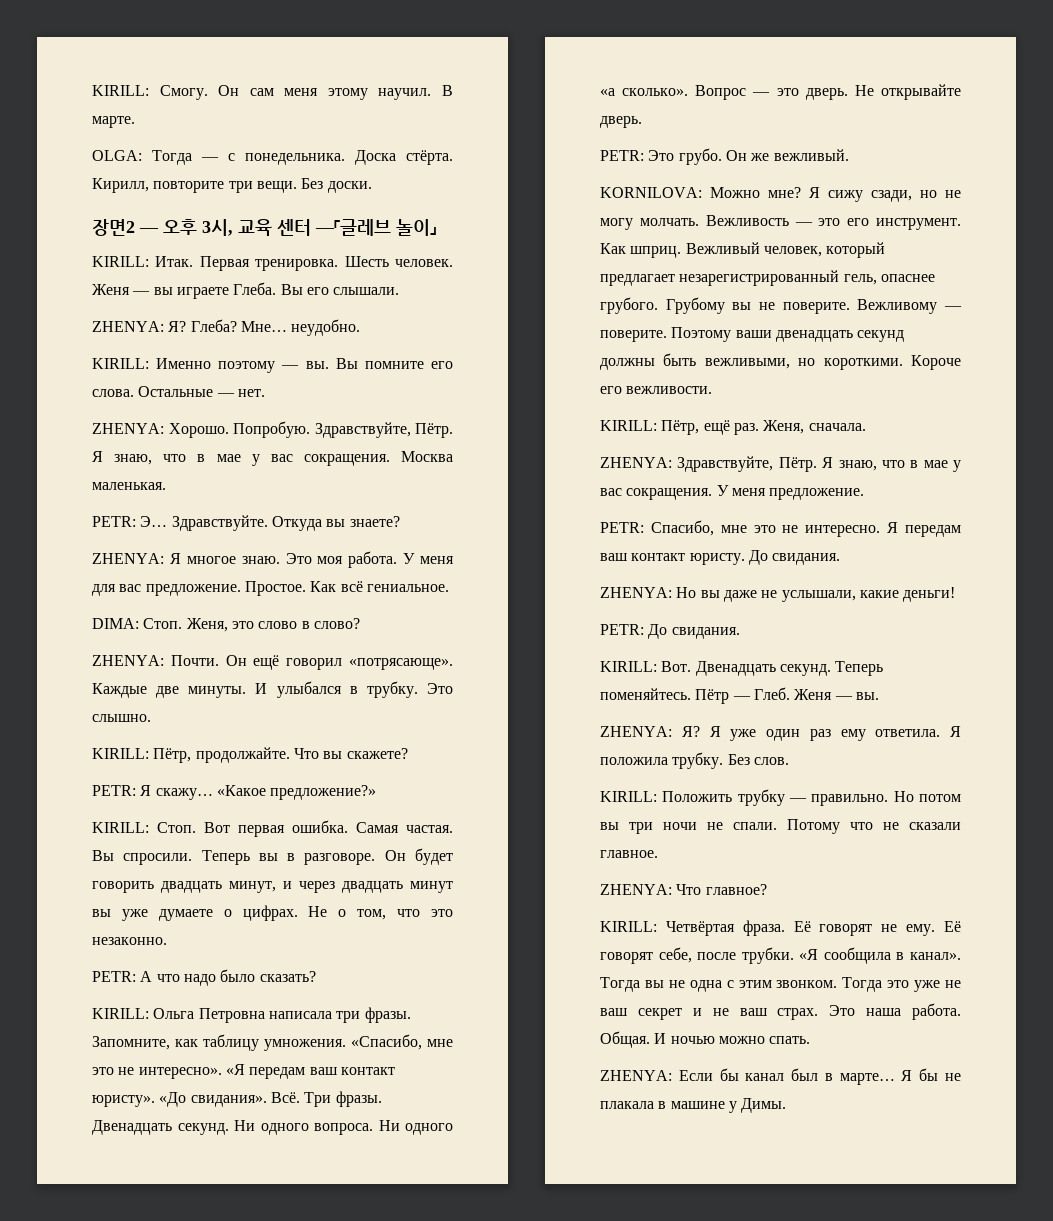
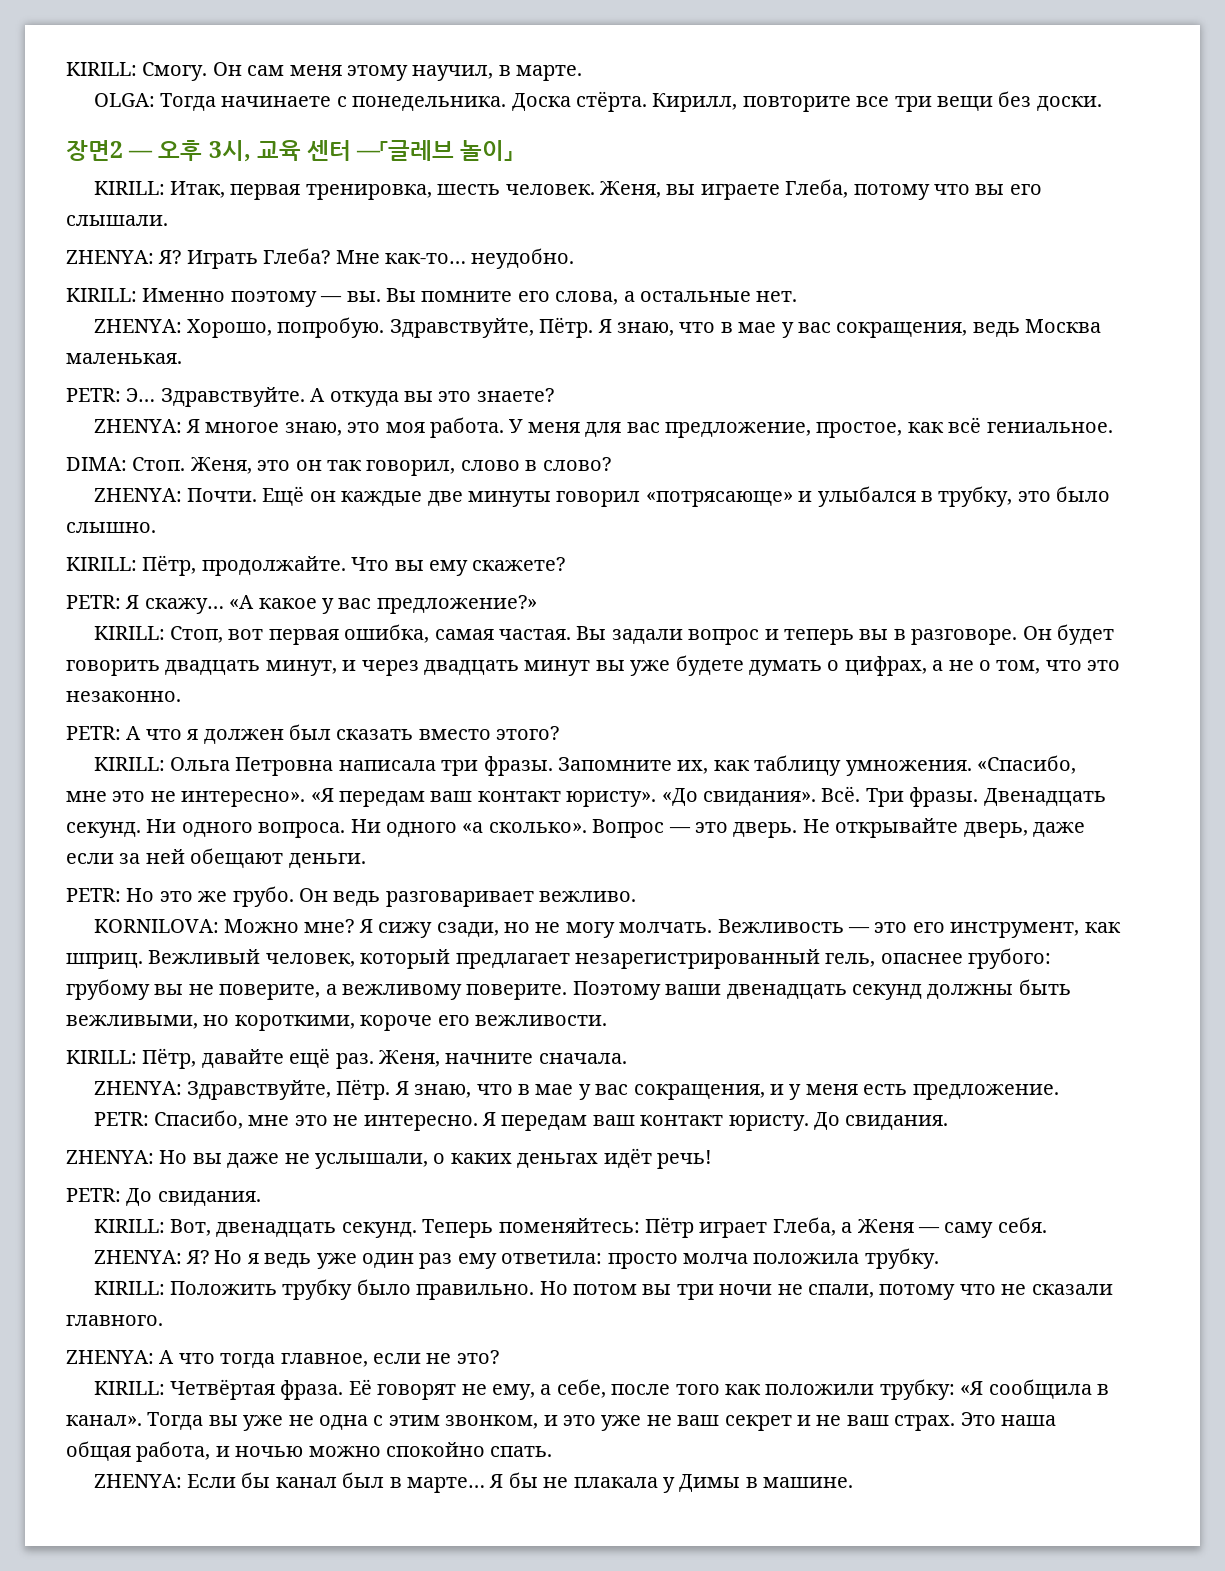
- Он сам меня этому научил. В марте.
+ Он сам меня этому научил, в марте.
- OLGA: Тогда — с понедельника.
+ OLGA: Тогда начинаете с понедельника.
- Кирилл, повторите три вещи. Без доски.
+ Кирилл, повторите все три вещи без доски.
- KIRILL: Итак. Первая тренировка. Шесть человек. Женя — вы играете Глеба. Вы его слышали.
+ KIRILL: Итак, первая тренировка, шесть человек. Женя, вы играете Глеба, потому что вы его слышали.
- Глеба? Мне… неудобно.
+ Играть Глеба? Мне как-то… неудобно.
- Вы помните его слова. Остальные — нет.
+ Вы помните его слова, а остальные нет.
- ZHENYA: Хорошо. Попробую. Здравствуйте, Пётр. Я знаю, что в мае у вас сокращения. Москва маленькая.
+ ZHENYA: Хорошо, попробую. Здравствуйте, Пётр. Я знаю, что в мае у вас сокращения, ведь Москва маленькая.
- Откуда вы знаете?
+ А откуда вы это знаете?
- ZHENYA: Я многое знаю. Это моя работа.
+ ZHENYA: Я многое знаю, это моя работа.
- У меня для вас предложение. Простое. Как всё гениальное.
+ У меня для вас предложение, простое, как всё гениальное.
- Женя, это слово в слово?
+ Женя, это он так говорил, слово в слово?
- Он ещё говорил «потрясающе». Каждые две минуты. И улыбался в трубку. Это слышно.
+ Ещё он каждые две минуты говорил «потрясающе» и улыбался в трубку, это было слышно.
- Что вы скажете?
+ Что вы ему скажете?
- «Какое предложение?»
- KIRILL: Стоп. Вот первая ошибка. Самая частая. Вы спросили. Теперь вы в разговоре.
+ «А какое у вас предложение?»
+ KIRILL: Стоп, вот первая ошибка, самая частая. Вы задали вопрос и теперь вы в разговоре.
- Он будет говорить двадцать минут, и через двадцать минут вы уже думаете о цифрах. Не о том, что это незаконно.
+ Он будет говорить двадцать минут, и через двадцать минут вы уже будете думать о цифрах, а не о том, что это незаконно.
- PETR: А что надо было сказать?
+ PETR: А что я должен был сказать вместо этого?
- Запомните, как таблицу умножения.
+ Запомните их, как таблицу умножения.
- Не открывайте дверь.
- PETR: Это грубо. Он же вежливый.
+ Не открывайте дверь, даже если за ней обещают деньги.
+ PETR: Но это же грубо. Он ведь разговаривает вежливо.
- Вежливость — это его инструмент. Как шприц.
+ Вежливость — это его инструмент, как шприц.
- Вежливый человек, который предлагает незарегистрированный гель, опаснее грубого. Грубому вы не поверите. Вежливому — поверите.
+ Вежливый человек, который предлагает незарегистрированный гель, опаснее грубого: грубому вы не поверите, а вежливому поверите.
- Поэтому ваши двенадцать секунд должны быть вежливыми, но короткими. Короче его вежливости.
+ Поэтому ваши двенадцать секунд должны быть вежливыми, но короткими, короче его вежливости.
- KIRILL: Пётр, ещё раз.
+ KIRILL: Пётр, давайте ещё раз.
- Женя, сначала.
+ Женя, начните сначала.
- Я знаю, что в мае у вас сокращения. У меня предложение.
+ Я знаю, что в мае у вас сокращения, и у меня есть предложение.
- ZHENYA: Но вы даже не услышали, какие деньги!
+ ZHENYA: Но вы даже не услышали, о каких деньгах идёт речь!
- KIRILL: Вот. Двенадцать секунд. Теперь поменяйтесь. Пётр — Глеб. Женя — вы.
- ZHENYA: Я? Я уже один раз ему ответила. Я положила трубку. Без слов.
+ KIRILL: Вот, двенадцать секунд. Теперь поменяйтесь: Пётр играет Глеба, а Женя — саму себя.
+ ZHENYA: Я? Но я ведь уже один раз ему ответила: просто молча положила трубку.
- KIRILL: Положить трубку — правильно.
+ KIRILL: Положить трубку было правильно.
- Но потом вы три ночи не спали. Потому что не сказали главное.
- ZHENYA: Что главное?
+ Но потом вы три ночи не спали, потому что не сказали главного.
+ ZHENYA: А что тогда главное, если не это?
- Её говорят не ему. Её говорят себе, после трубки. «Я сообщила в канал».
+ Её говорят не ему, а себе, после того как положили трубку: «Я сообщила в канал».
- Тогда вы не одна с этим звонком. Тогда это уже не ваш секрет и не ваш страх.
+ Тогда вы уже не одна с этим звонком, и это уже не ваш секрет и не ваш страх.
- Это наша работа. Общая. И ночью можно спать.
+ Это наша общая работа, и ночью можно спокойно спать.
- Я бы не плакала в машине у Димы.
+ Я бы не плакала у Димы в машине.

